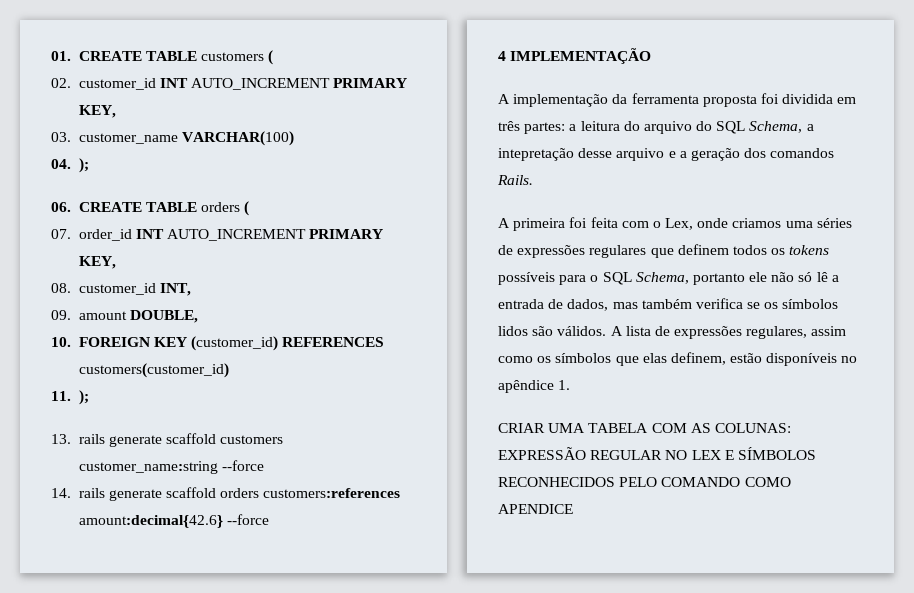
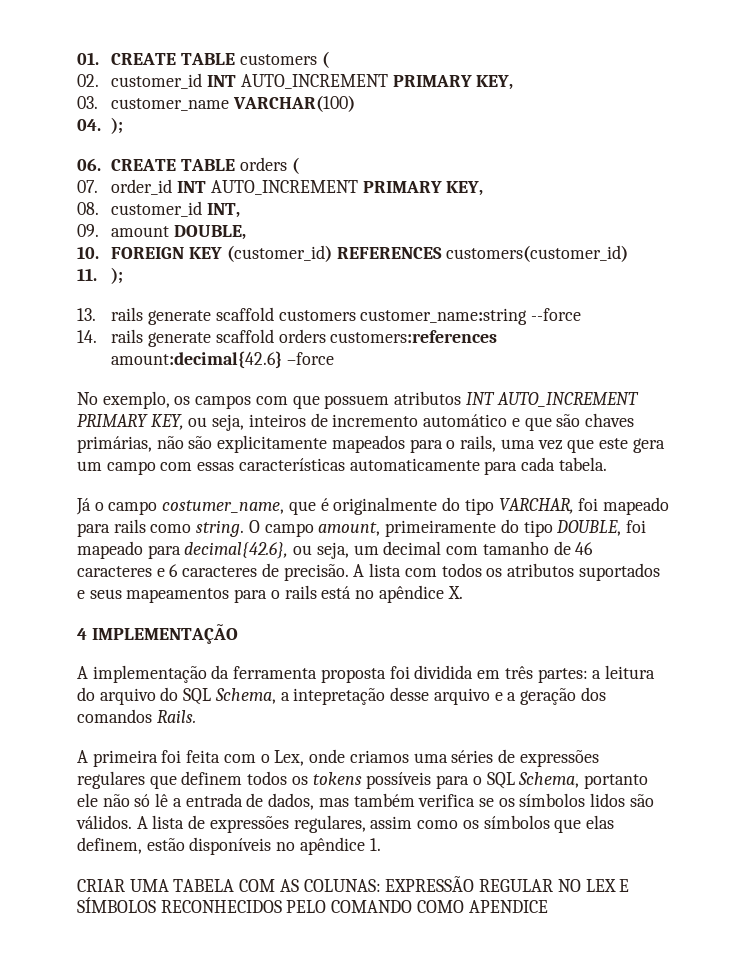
- 14. rails generate scaffold orders customers:references amount:decimal{42.6} --force
+ 14. rails generate scaffold orders customers:references amount:decimal{42.6} –force
+ No exemplo, os campos com que possuem atributos INT AUTO_INCREMENT PRIMARY KEY, ou seja, inteiros de incremento automático e que são chaves primárias, não são explicitamente mapeados para o rails, uma vez que este gera um campo com essas características automaticamente para cada tabela.
+ Já o campo costumer_name, que é originalmente do tipo VARCHAR, foi mapeado para rails como string. O campo amount, primeiramente do tipo DOUBLE, foi mapeado para decimal{42.6}, ou seja, um decimal com tamanho de 46 caracteres e 6 caracteres de precisão. A lista com todos os atributos suportados e seus mapeamentos para o rails está no apêndice X.

